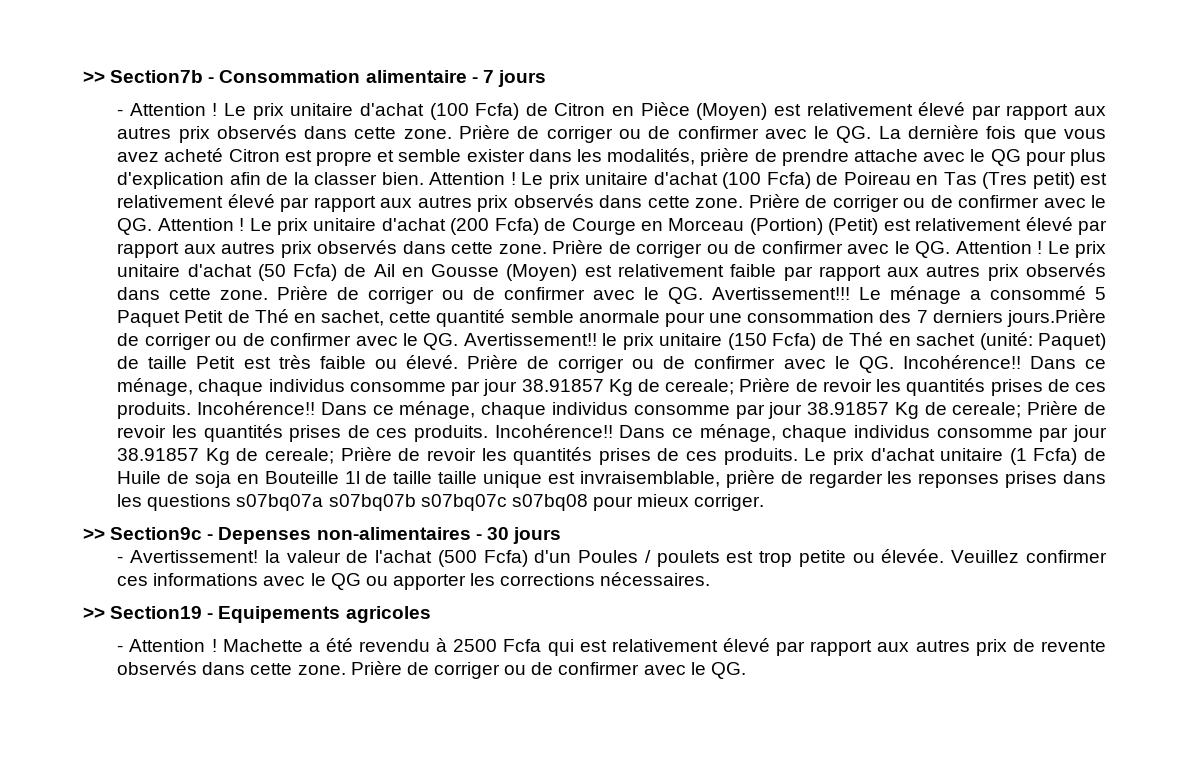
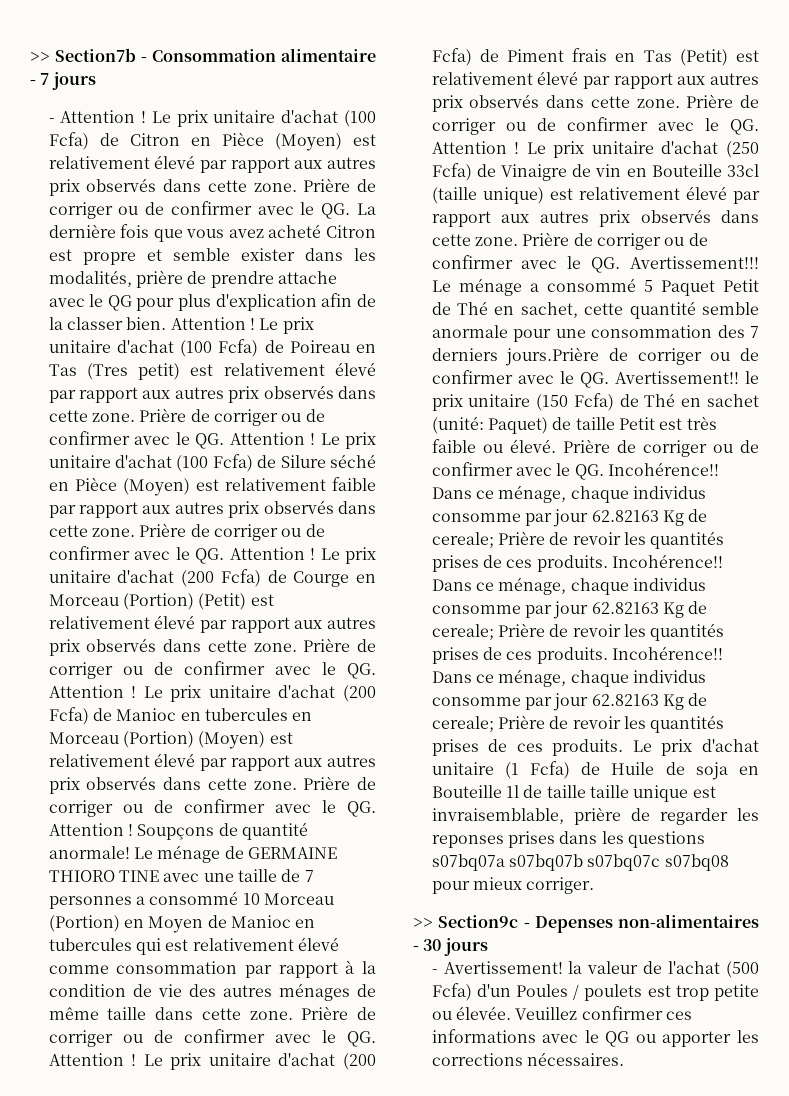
- Le prix unitaire d'achat (200 Fcfa) de Courge en Morceau (Portion) (Petit) est relativement élevé par rapport aux autres prix observés dans cette zone.
+ Le prix unitaire d'achat (100 Fcfa) de Silure séché en Pièce (Moyen) est relativement faible par rapport aux autres prix observés dans cette zone. Prière de corriger ou de confirmer avec le QG. Attention ! Le prix unitaire d'achat (200 Fcfa) de Courge en Morceau (Portion) (Petit) est relativement élevé par rapport aux autres prix observés dans cette zone.
- Le prix unitaire d'achat (50 Fcfa) de Ail en Gousse (Moyen) est relativement faible par rapport aux autres prix observés dans cette zone.
+ Le prix unitaire d'achat (200 Fcfa) de Manioc en tubercules en Morceau (Portion) (Moyen) est relativement élevé par rapport aux autres prix observés dans cette zone. Prière de corriger ou de confirmer avec le QG. Attention ! Soupçons de quantité anormale! Le ménage de GERMAINE THIORO TINE avec une taille de 7 personnes a consommé 10 Morceau (Portion) en Moyen de Manioc en tubercules qui est relativement élevé comme consommation par rapport à la condition de vie des autres ménages de même taille dans cette zone. Prière de corriger ou de confirmer avec le QG. Attention ! Le prix unitaire d'achat (200 Fcfa) de Piment frais en Tas (Petit) est relativement élevé par rapport aux autres prix observés dans cette zone. Prière de corriger ou de confirmer avec le QG. Attention ! Le prix unitaire d'achat (250 Fcfa) de Vinaigre de vin en Bouteille 33cl (taille unique) est relativement élevé par rapport aux autres prix observés dans cette zone.
- Prière de corriger ou de confirmer avec le QG. Incohérence!! Dans ce ménage, chaque individus consomme par jour 38.91857 Kg de cereale; Prière de revoir les quantités prises de ces produits. Incohérence!! Dans ce ménage, chaque individus consomme par jour 38.91857 Kg de cereale; Prière de revoir les quantités prises de ces produits. Incohérence!! Dans ce ménage, chaque individus consomme par jour 38.91857 Kg de cereale; Prière de revoir les quantités prises de ces produits.
+ Prière de corriger ou de confirmer avec le QG. Incohérence!! Dans ce ménage, chaque individus consomme par jour 62.82163 Kg de cereale; Prière de revoir les quantités prises de ces produits. Incohérence!! Dans ce ménage, chaque individus consomme par jour 62.82163 Kg de cereale; Prière de revoir les quantités prises de ces produits. Incohérence!! Dans ce ménage, chaque individus consomme par jour 62.82163 Kg de cereale; Prière de revoir les quantités prises de ces produits.
- >> Section19 - Equipements agricoles
- - Attention ! Machette a été revendu à 2500 Fcfa qui est relativement élevé par rapport aux autres prix de revente observés dans cette zone. Prière de corriger ou de confirmer avec le QG.

